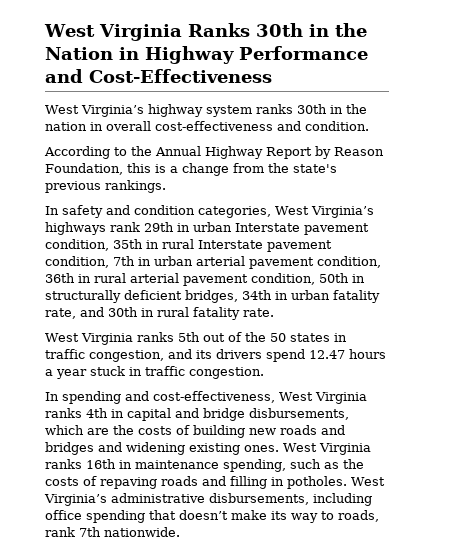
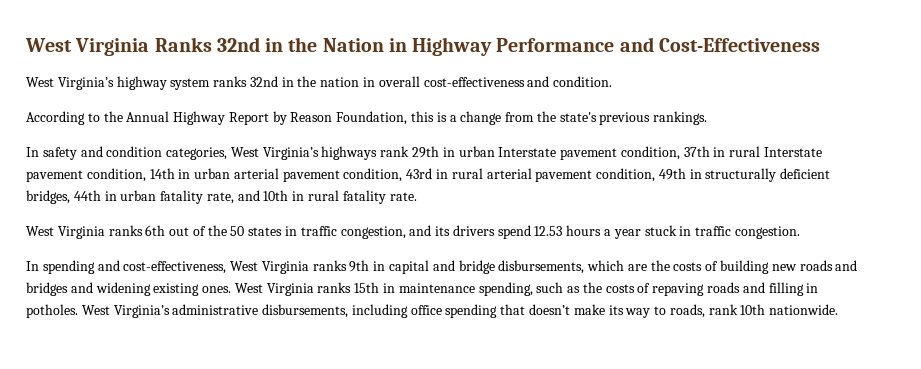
- West Virginia Ranks 30th in the Nation in Highway Performance and Cost-Effectiveness
+ West Virginia Ranks 32nd in the Nation in Highway Performance and Cost-Effectiveness
- West Virginia’s highway system ranks 30th in the nation in overall cost-effectiveness and condition.
+ West Virginia’s highway system ranks 32nd in the nation in overall cost-effectiveness and condition.
- In safety and condition categories, West Virginia’s highways rank 29th in urban Interstate pavement condition, 35th in rural Interstate pavement condition, 7th in urban arterial pavement condition, 36th in rural arterial pavement condition, 50th in structurally deficient bridges, 34th in urban fatality rate, and 30th in rural fatality rate.
+ In safety and condition categories, West Virginia’s highways rank 29th in urban Interstate pavement condition, 37th in rural Interstate pavement condition, 14th in urban arterial pavement condition, 43rd in rural arterial pavement condition, 49th in structurally deficient bridges, 44th in urban fatality rate, and 10th in rural fatality rate.
- West Virginia ranks 5th out of the 50 states in traffic congestion, and its drivers spend 12.47 hours a year stuck in traffic congestion.
+ West Virginia ranks 6th out of the 50 states in traffic congestion, and its drivers spend 12.53 hours a year stuck in traffic congestion.
- In spending and cost-effectiveness, West Virginia ranks 4th in capital and bridge disbursements, which are the costs of building new roads and bridges and widening existing ones.
+ In spending and cost-effectiveness, West Virginia ranks 9th in capital and bridge disbursements, which are the costs of building new roads and bridges and widening existing ones.
- West Virginia ranks 16th in maintenance spending, such as the costs of repaving roads and filling in potholes.
+ West Virginia ranks 15th in maintenance spending, such as the costs of repaving roads and filling in potholes.
- West Virginia’s administrative disbursements, including office spending that doesn’t make its way to roads, rank 7th nationwide.
+ West Virginia’s administrative disbursements, including office spending that doesn’t make its way to roads, rank 10th nationwide.

